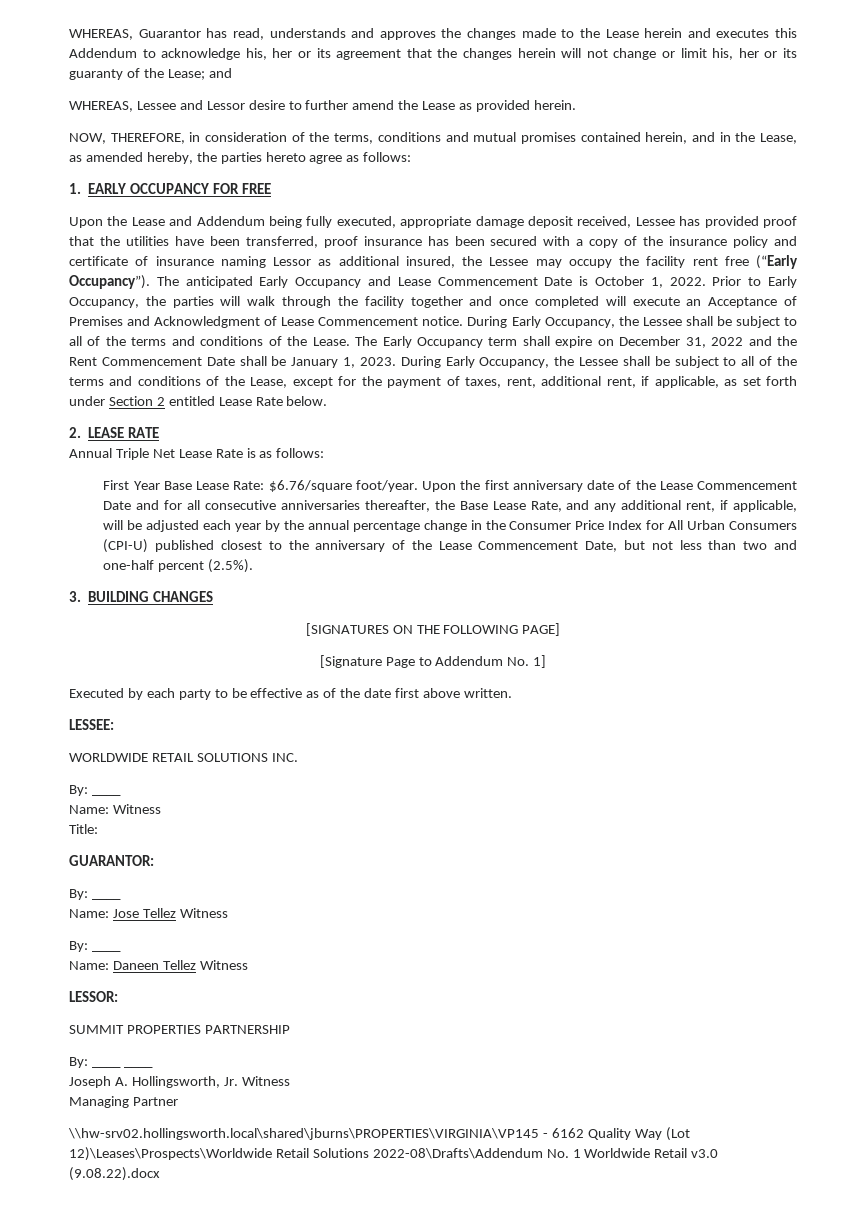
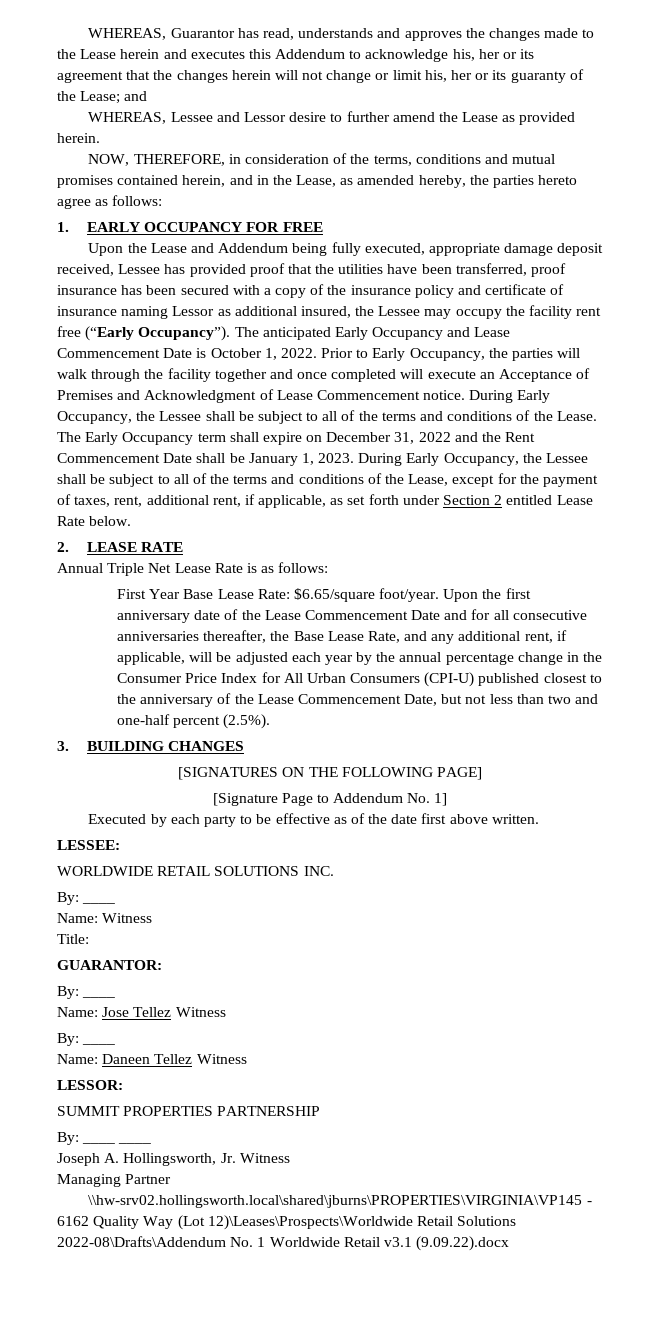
- First Year Base Lease Rate: $6.76/square foot/year.
+ First Year Base Lease Rate: $6.65/square foot/year.
- \\hw-srv02.hollingsworth.local\shared\jburns\PROPERTIES\VIRGINIA\VP145 - 6162 Quality Way (Lot 12)\Leases\Prospects\Worldwide Retail Solutions 2022-08\Drafts\Addendum No. 1 Worldwide Retail v3.0 (9.08.22).docx
+ \\hw-srv02.hollingsworth.local\shared\jburns\PROPERTIES\VIRGINIA\VP145 - 6162 Quality Way (Lot 12)\Leases\Prospects\Worldwide Retail Solutions 2022-08\Drafts\Addendum No. 1 Worldwide Retail v3.1 (9.09.22).docx

